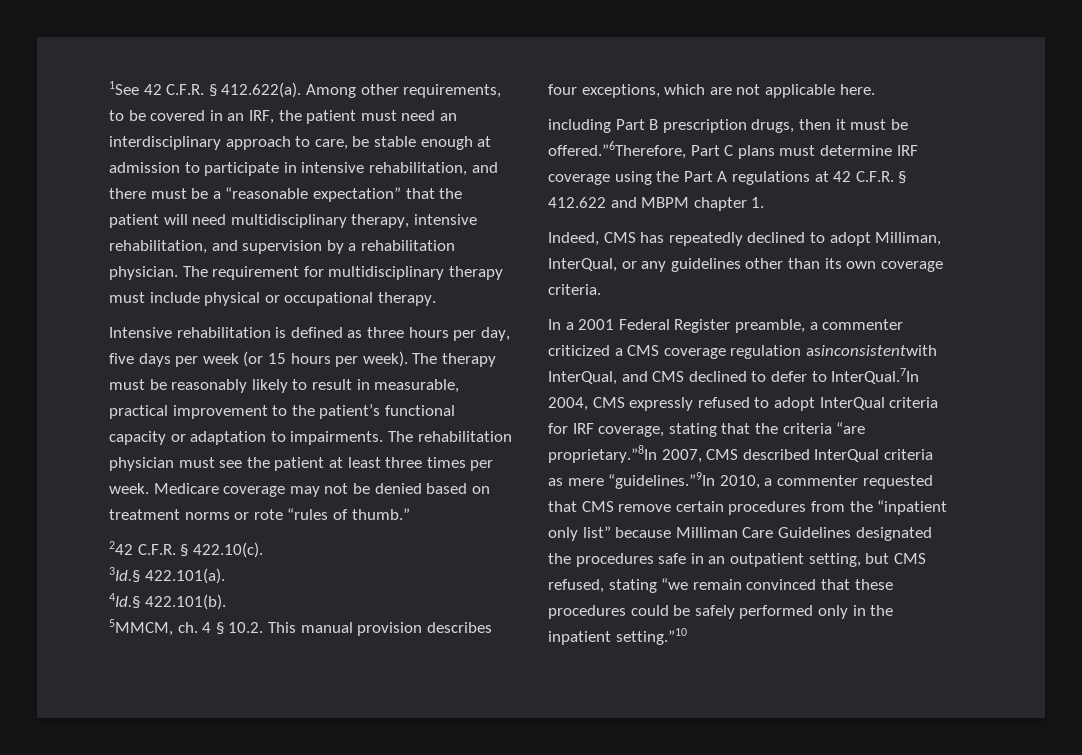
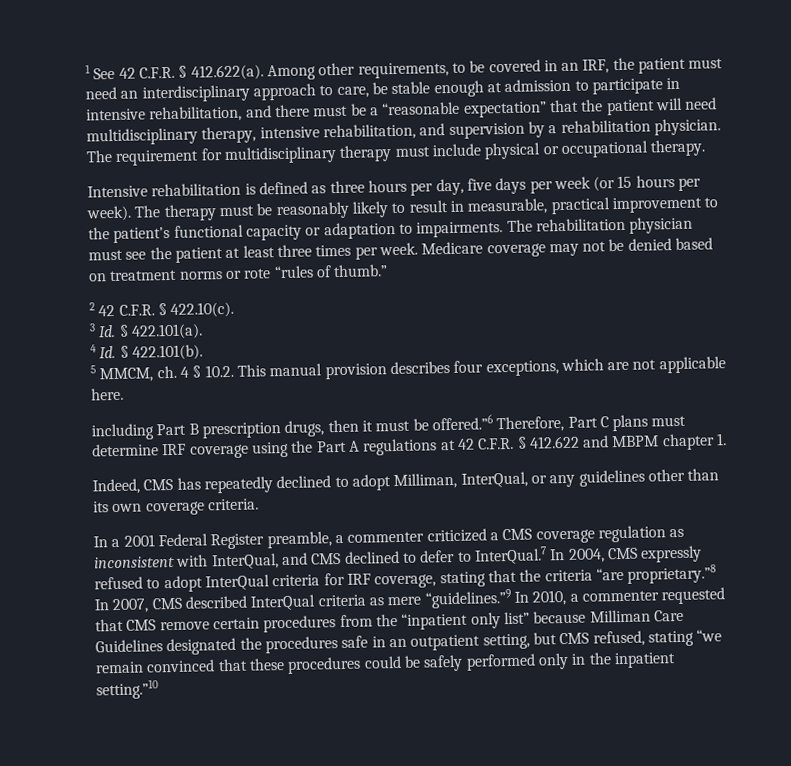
- 1See 42 C.F.R. § 412.622(a). Among other requirements, to be covered in an IRF, the patient must need an interdisciplinary approach to care, be stable enough at admission to participate in intensive rehabilitation, and there must be a “reasonable expectation” that the patient will need multidisciplinary therapy, intensive rehabilitation, and supervision by a rehabilitation physician.
+ 1 See 42 C.F.R. § 412.622(a). Among other requirements, to be covered in an IRF, the patient must need an interdisciplinary approach to care, be stable enough at admission to participate in intensive rehabilitation, and there must be a “reasonable expectation” that the patient will need multidisciplinary therapy, intensive rehabilitation, and supervision by a rehabilitation physician.
- 242 C.F.R. § 422.10(c).
+ 2 42 C.F.R. § 422.10(c).
- 3Id.§ 422.101(a).
- 4Id.§ 422.101(b).
+ 3 Id. § 422.101(a).
+ 4 Id. § 422.101(b).
- 5MMCM, ch. 4 § 10.2. This manual provision describes four exceptions, which are not applicable here.
+ 5 MMCM, ch. 4 § 10.2. This manual provision describes four exceptions, which are not applicable here.
- including Part B prescription drugs, then it must be offered.”6Therefore, Part C plans must determine IRF coverage using the Part A regulations at 42 C.F.R. § 412.622 and MBPM chapter 1.
+ including Part B prescription drugs, then it must be offered.”6 Therefore, Part C plans must determine IRF coverage using the Part A regulations at 42 C.F.R. § 412.622 and MBPM chapter 1.
- In a 2001 Federal Register preamble, a commenter criticized a CMS coverage regulation asinconsistentwith InterQual, and CMS declined to defer to InterQual.7In 2004, CMS expressly refused to adopt InterQual criteria for IRF coverage, stating that the criteria “are proprietary.”8In 2007, CMS described InterQual criteria as mere “guidelines.”9In 2010, a commenter requested that CMS remove certain procedures from the “inpatient only list” because Milliman Care Guidelines designated the procedures safe in an outpatient setting, but CMS refused, stating “we remain convinced that these procedures could be safely performed only in the inpatient setting.”10
+ In a 2001 Federal Register preamble, a commenter criticized a CMS coverage regulation as inconsistent with InterQual, and CMS declined to defer to InterQual.7 In 2004, CMS expressly refused to adopt InterQual criteria for IRF coverage, stating that the criteria “are proprietary.”8 In 2007, CMS described InterQual criteria as mere “guidelines.”9 In 2010, a commenter requested that CMS remove certain procedures from the “inpatient only list” because Milliman Care Guidelines designated the procedures safe in an outpatient setting, but CMS refused, stating “we remain convinced that these procedures could be safely performed only in the inpatient setting.”10

